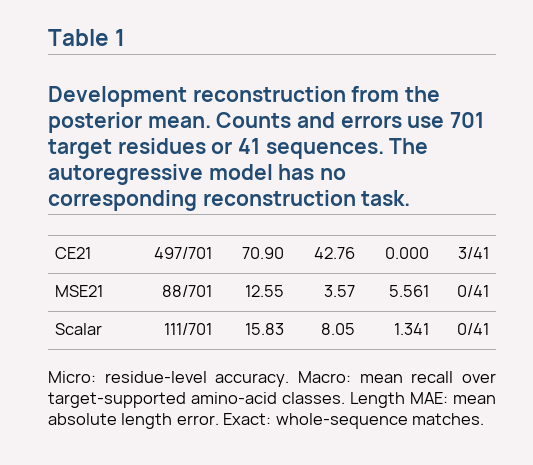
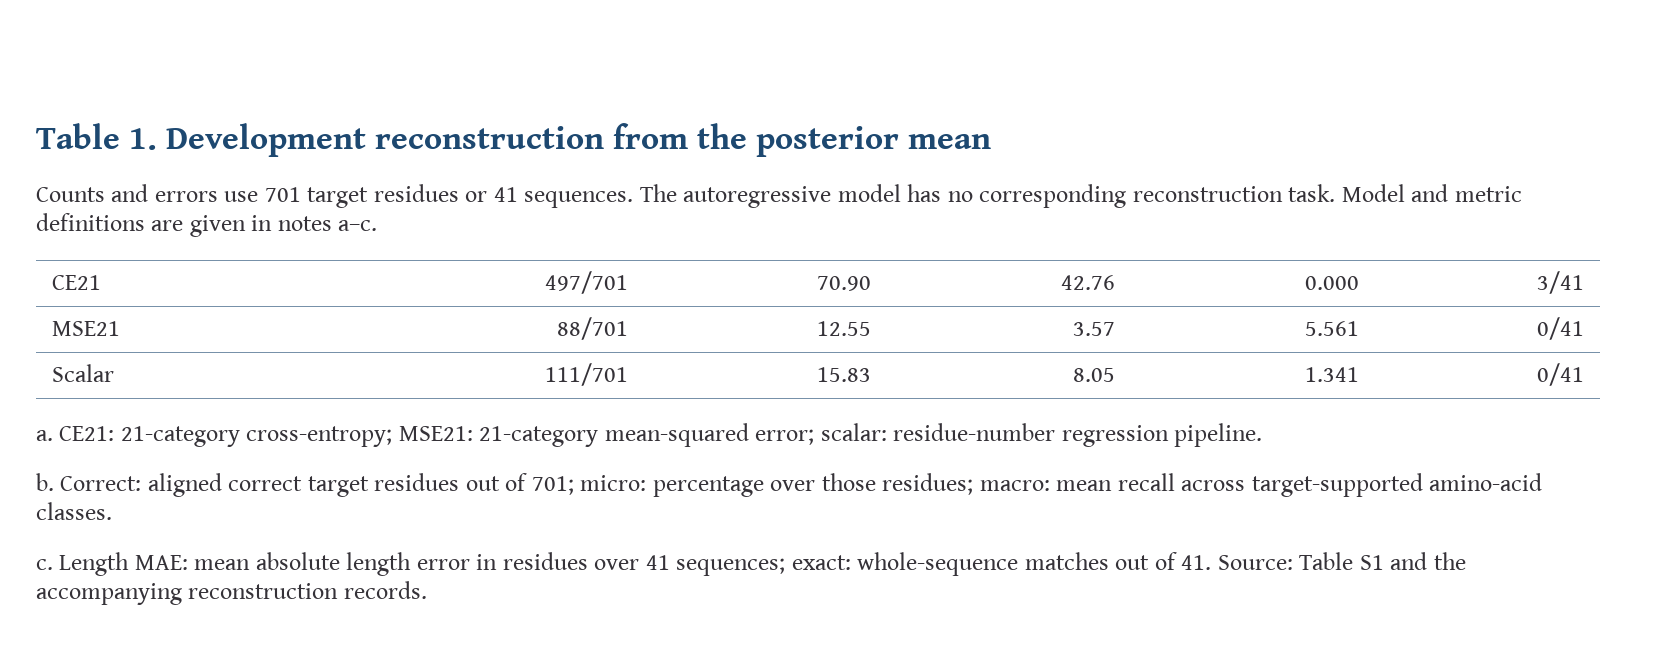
- Table 1
- Development reconstruction from the posterior mean. Counts and errors use 701 target residues or 41 sequences.
+ Table 1. Development reconstruction from the posterior mean
+ Counts and errors use 701 target residues or 41 sequences.
+ Model and metric definitions are given in notes a–c.
- Micro: residue-level accuracy. Macro: mean recall over target-supported amino-acid classes.
+ a. CE21: 21-category cross-entropy; MSE21: 21-category mean-squared error; scalar: residue-number regression pipeline.
+ b. Correct: aligned correct target residues out of 701; micro: percentage over those residues; macro: mean recall across target-supported amino-acid classes.
+ c.
- Length MAE: mean absolute length error. Exact: whole-sequence matches.
+ Length MAE: mean absolute length error in residues over 41 sequences; exact: whole-sequence matches out of 41. Source: Table S1 and the accompanying reconstruction records.

